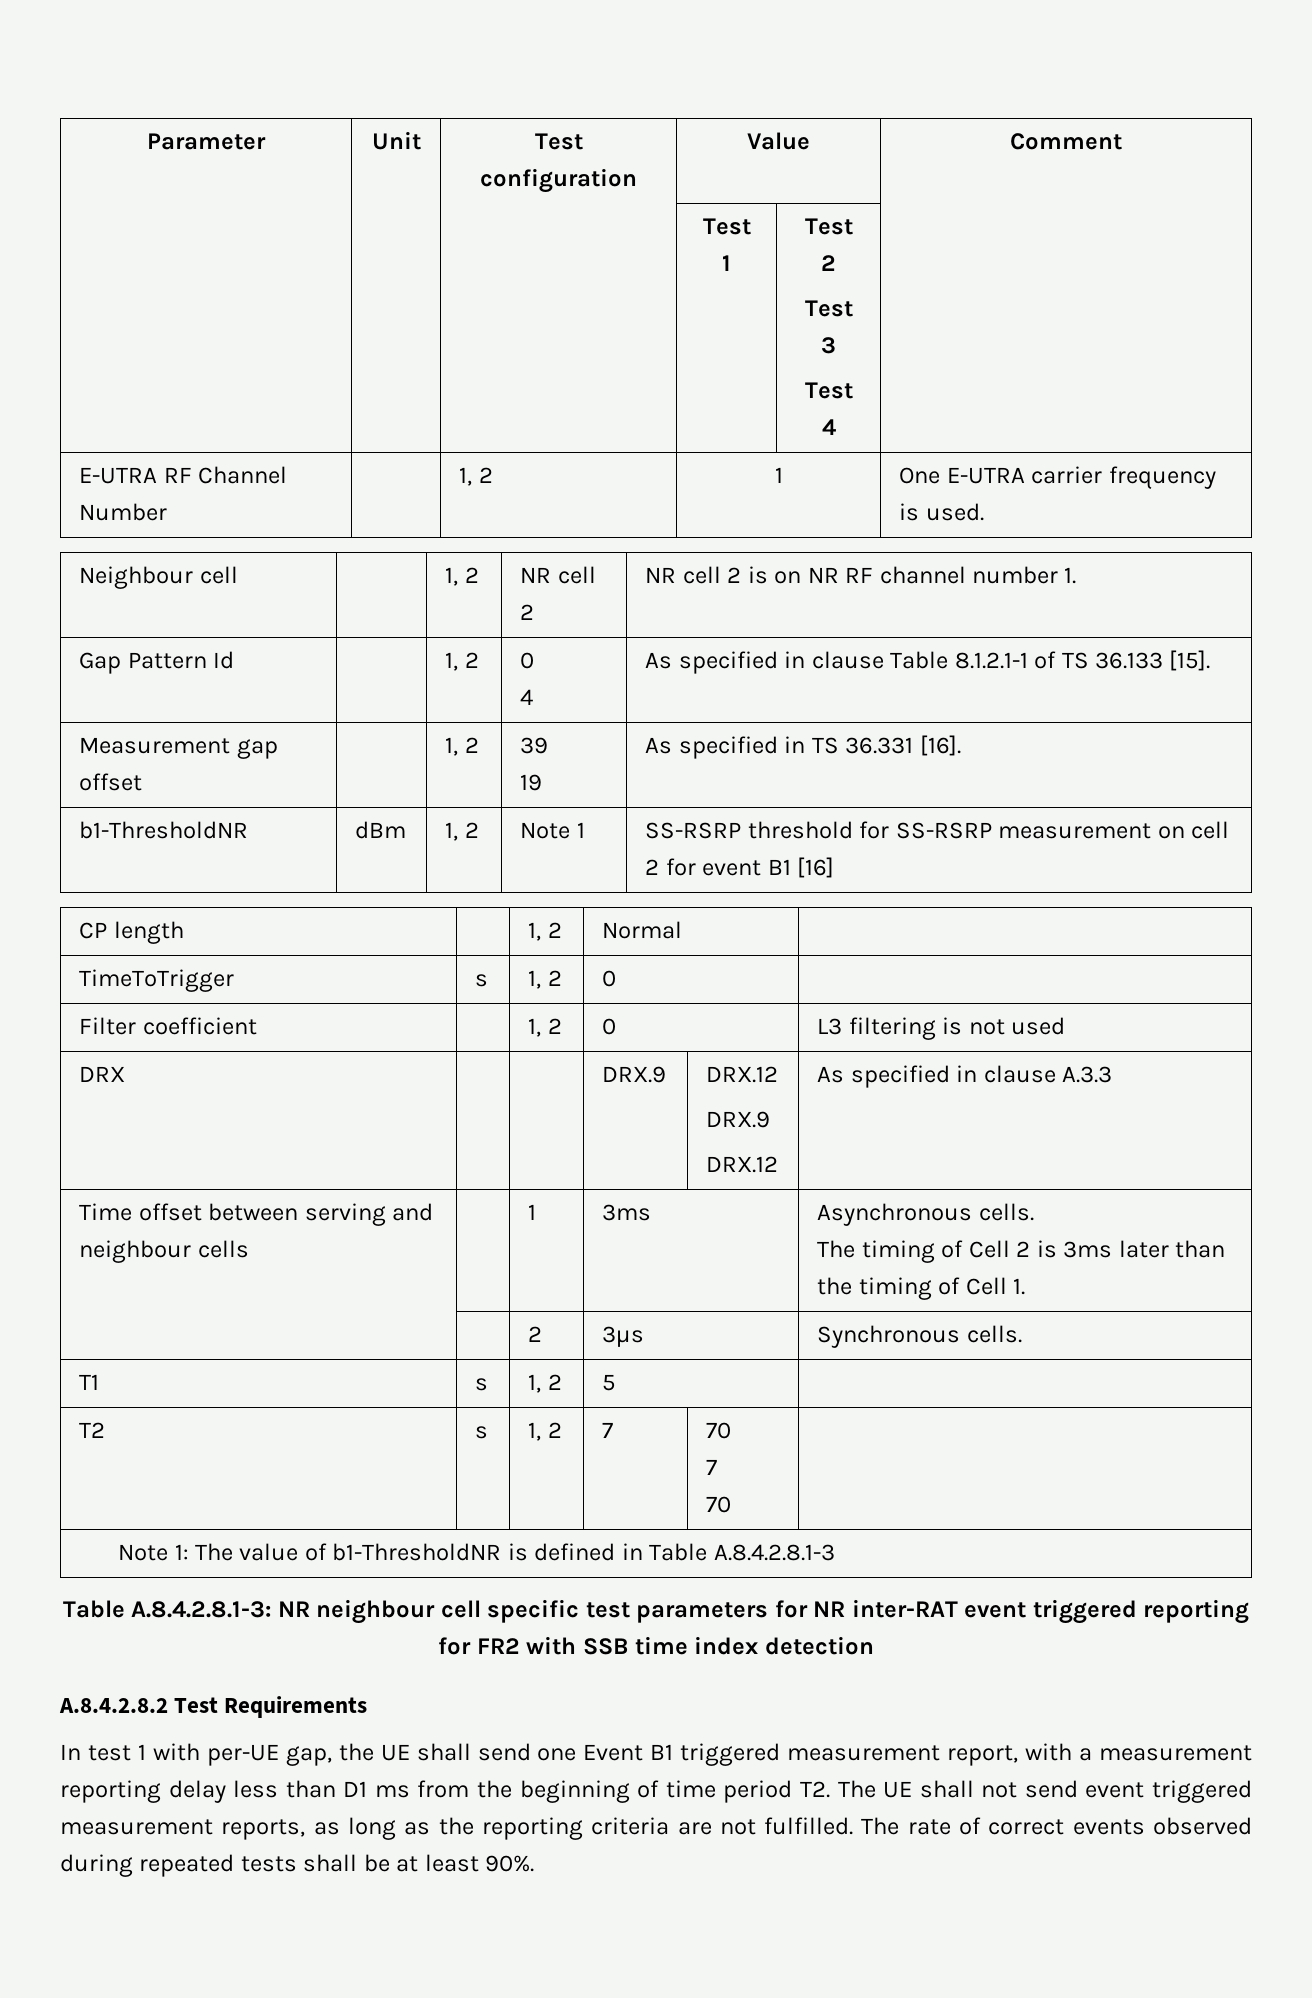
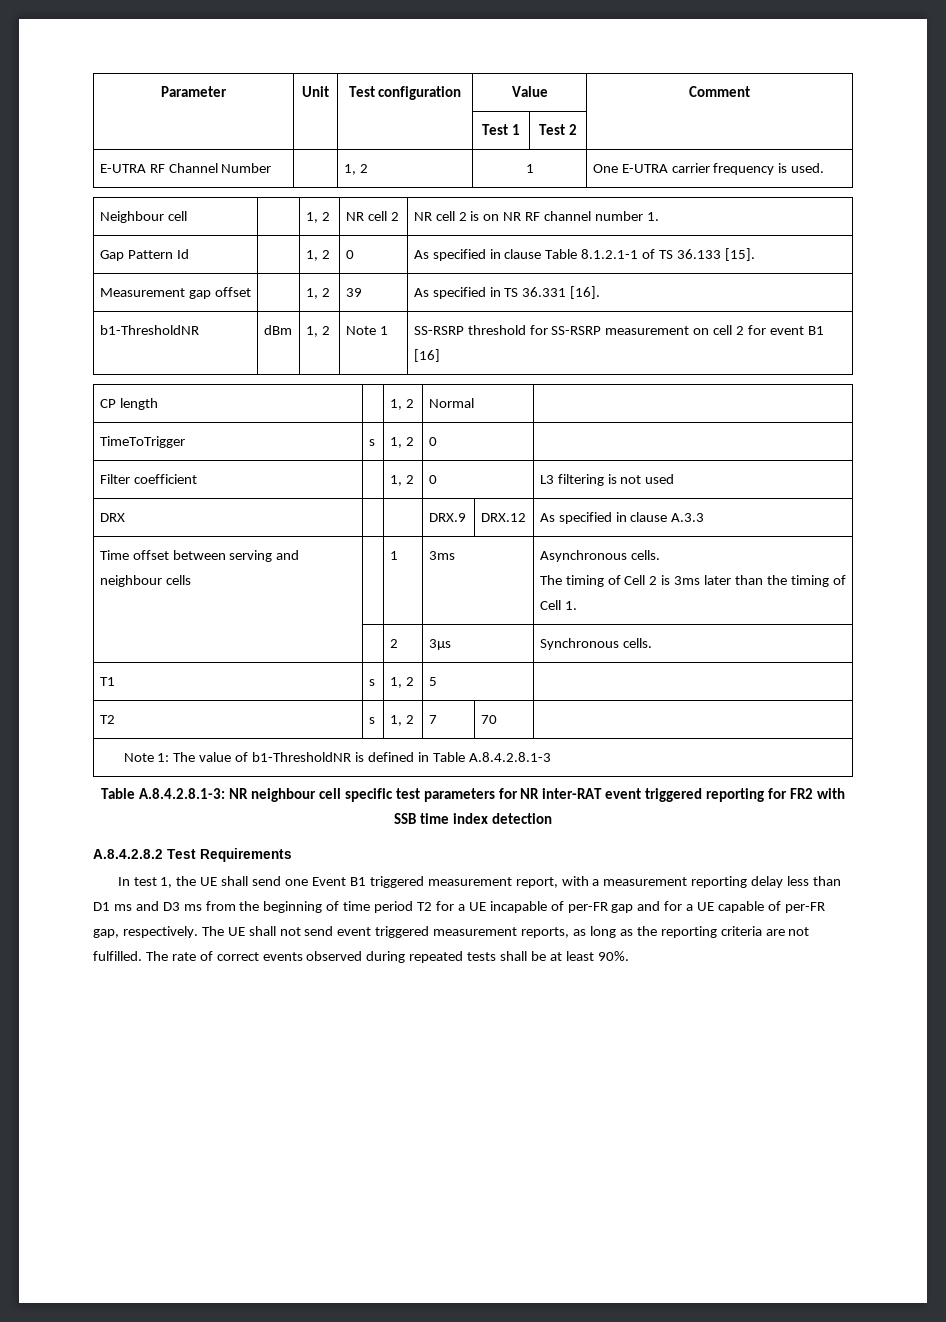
- | | | Test 1 | Test 2
- Test 3
- Test 4 |
+ | | | Test 1 | Test 2 |
- Gap Pattern Id | | 1, 2 | 0
- 4 | As specified in clause Table 8.1.2.1-1 of TS 36.133 [15].
+ Gap Pattern Id | | 1, 2 | 0 | As specified in clause Table 8.1.2.1-1 of TS 36.133 [15].
- Measurement gap offset | | 1, 2 | 39
- 19 | As specified in TS 36.331 [16].
+ Measurement gap offset | | 1, 2 | 39 | As specified in TS 36.331 [16].
- DRX | | | DRX.9 | DRX.12
- DRX.9
- DRX.12 | As specified in clause A.3.3
+ DRX | | | DRX.9 | DRX.12 | As specified in clause A.3.3
- T2 | s | 1, 2 | 7 | 70
- 7
- 70 |
+ T2 | s | 1, 2 | 7 | 70 |
- In test 1 with per-UE gap, the UE shall send one Event B1 triggered measurement report, with a measurement reporting delay less than D1 ms from the beginning of time period T2. The UE shall not send event triggered measurement reports, as long as the reporting criteria are not fulfilled.
+ In test 1, the UE shall send one Event B1 triggered measurement report, with a measurement reporting delay less than D1 ms and D3 ms from the beginning of time period T2 for a UE incapable of per-FR gap and for a UE capable of per-FR gap, respectively. The UE shall not send event triggered measurement reports, as long as the reporting criteria are not fulfilled.

